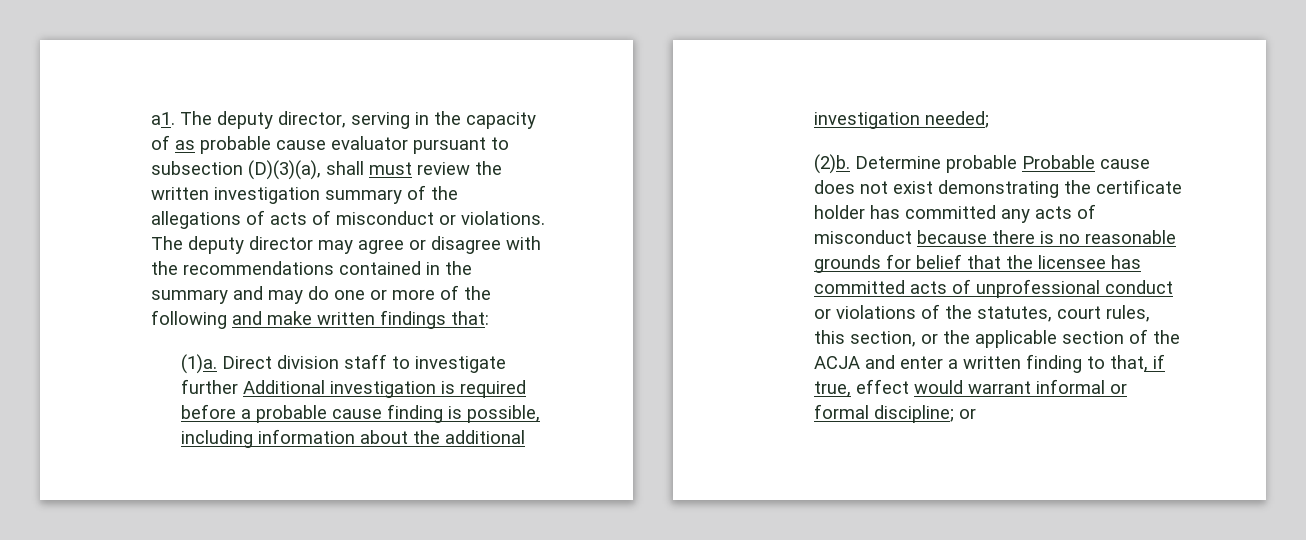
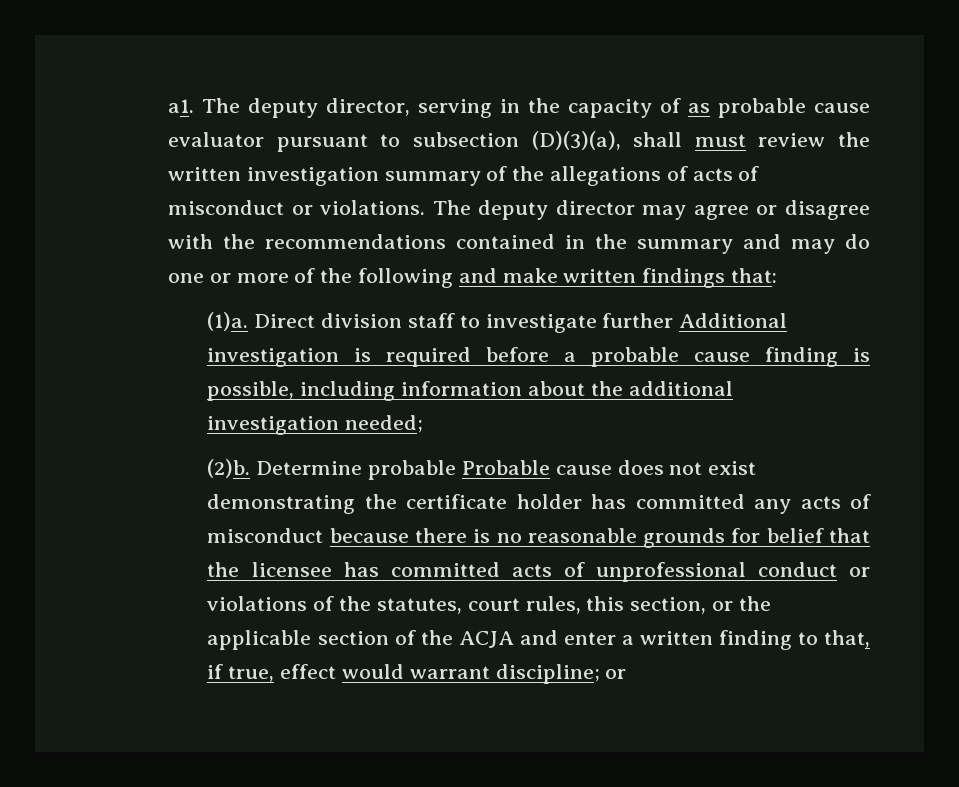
- Determine probable Probable cause does not exist demonstrating the certificate holder has committed any acts of misconduct because there is no reasonable grounds for belief that the licensee has committed acts of unprofessional conduct or violations of the statutes, court rules, this section, or the applicable section of the ACJA and enter a written finding to that, if true, effect would warrant informal or formal discipline;
+ Determine probable Probable cause does not exist demonstrating the certificate holder has committed any acts of misconduct because there is no reasonable grounds for belief that the licensee has committed acts of unprofessional conduct or violations of the statutes, court rules, this section, or the applicable section of the ACJA and enter a written finding to that, if true, effect would warrant discipline;

